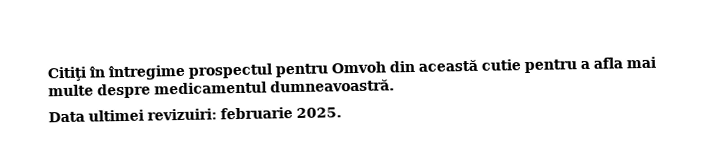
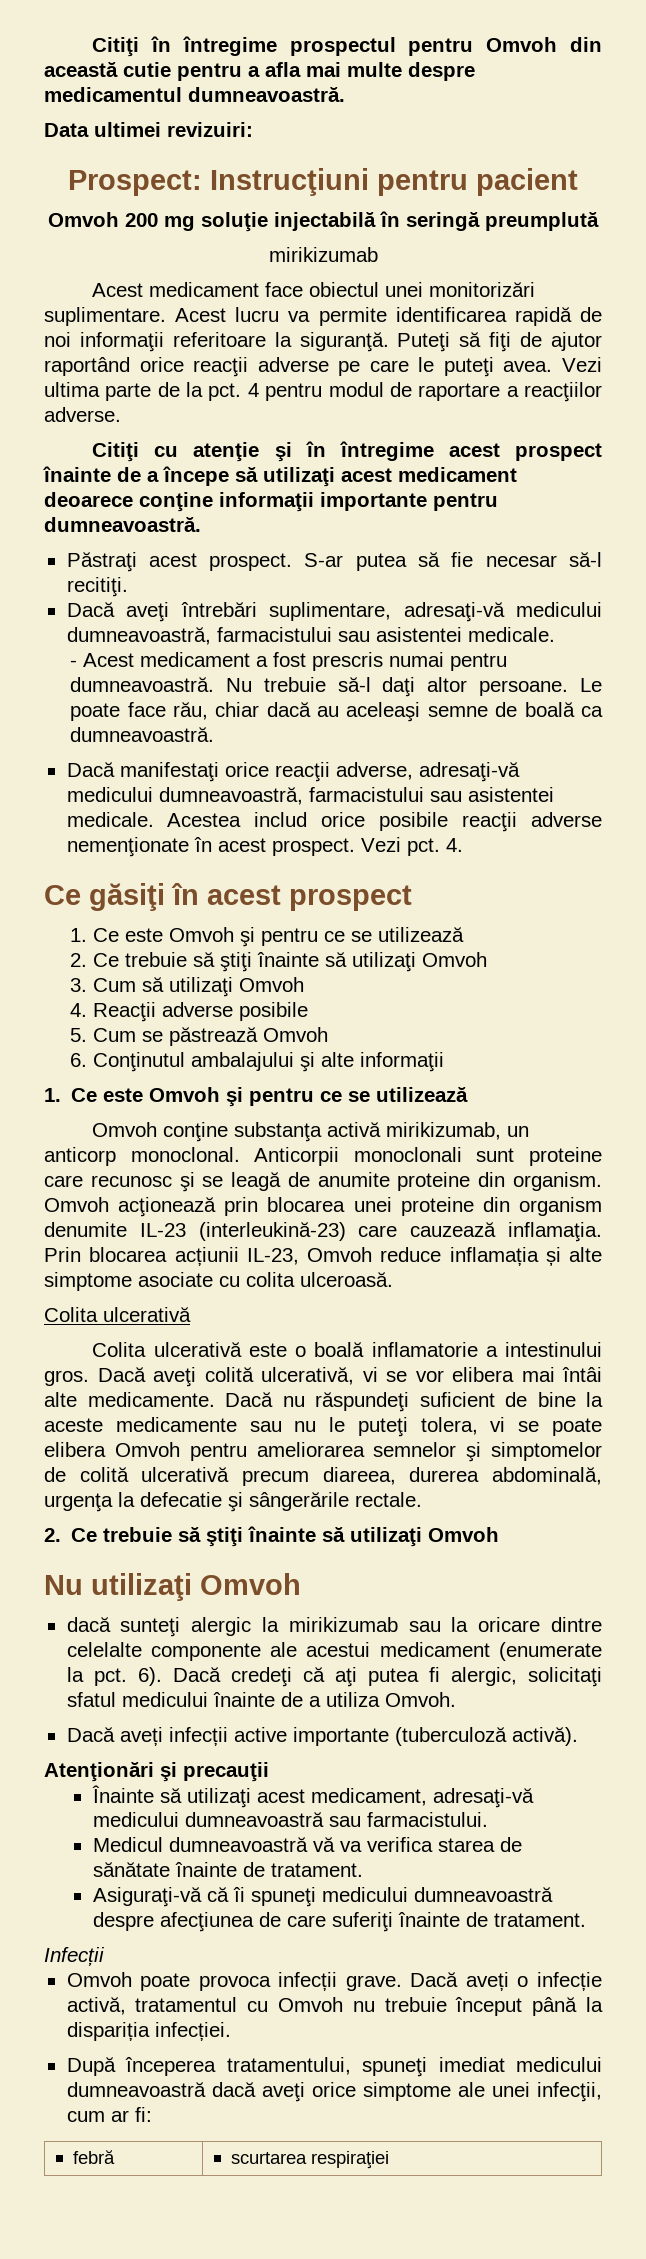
- Data ultimei revizuiri: februarie 2025.
+ Data ultimei revizuiri:
+ Prospect: Instrucţiuni pentru pacient
+ Omvoh 200 mg soluţie injectabilă în seringă preumplută
+ mirikizumab
+ Acest medicament face obiectul unei monitorizări suplimentare. Acest lucru va permite identificarea rapidă de noi informaţii referitoare la siguranţă. Puteţi să fiţi de ajutor raportând orice reacţii adverse pe care le puteţi avea. Vezi ultima parte de la pct. 4 pentru modul de raportare a reacţiilor adverse.
+ Citiţi cu atenţie şi în întregime acest prospect înainte de a începe să utilizaţi acest medicament deoarece conţine informaţii importante pentru dumneavoastră.
+ Păstraţi acest prospect. S-ar putea să fie necesar să-l recitiţi.
+ Dacă aveţi întrebări suplimentare, adresaţi-vă medicului dumneavoastră, farmacistului sau asistentei medicale.
+ - Acest medicament a fost prescris numai pentru dumneavoastră. Nu trebuie să-l daţi altor persoane. Le poate face rău, chiar dacă au aceleaşi semne de boală ca dumneavoastră.
+ Dacă manifestaţi orice reacţii adverse, adresaţi-vă medicului dumneavoastră, farmacistului sau asistentei medicale. Acestea includ orice posibile reacţii adverse nemenţionate în acest prospect. Vezi pct. 4.
+ Ce găsiţi în acest prospect
+ 1. Ce este Omvoh şi pentru ce se utilizează
+ 2. Ce trebuie să ştiţi înainte să utilizaţi Omvoh
+ 3. Cum să utilizaţi Omvoh
+ 4. Reacţii adverse posibile
+ 5. Cum se păstrează Omvoh
+ 6. Conţinutul ambalajului şi alte informaţii
+ 1. Ce este Omvoh şi pentru ce se utilizează
+ Omvoh conţine substanţa activă mirikizumab, un anticorp monoclonal. Anticorpii monoclonali sunt proteine care recunosc şi se leagă de anumite proteine din organism. Omvoh acţionează prin blocarea unei proteine din organism denumite IL-23 (interleukină-23) care cauzează inflamaţia. Prin blocarea acțiunii IL-23, Omvoh reduce inflamația și alte simptome asociate cu colita ulceroasă.
+ Colita ulcerativă
+ Colita ulcerativă este o boală inflamatorie a intestinului gros. Dacă aveţi colită ulcerativă, vi se vor elibera mai întâi alte medicamente. Dacă nu răspundeţi suficient de bine la aceste medicamente sau nu le puteţi tolera, vi se poate elibera Omvoh pentru ameliorarea semnelor şi simptomelor de colită ulcerativă precum diareea, durerea abdominală, urgenţa la defecatie şi sângerările rectale.
+ 2. Ce trebuie să ştiţi înainte să utilizaţi Omvoh
+ Nu utilizaţi Omvoh
+ dacă sunteţi alergic la mirikizumab sau la oricare dintre celelalte componente ale acestui medicament (enumerate la pct. 6). Dacă credeţi că aţi putea fi alergic, solicitaţi sfatul medicului înainte de a utiliza Omvoh.
+ Dacă aveți infecții active importante (tuberculoză activă).
+ Atenţionări şi precauţii
+ Înainte să utilizaţi acest medicament, adresaţi-vă medicului dumneavoastră sau farmacistului.
+ Medicul dumneavoastră vă va verifica starea de sănătate înainte de tratament.
+ Asiguraţi-vă că îi spuneţi medicului dumneavoastră despre afecţiunea de care suferiţi înainte de tratament.
+ Infecții
+ Omvoh poate provoca infecții grave. Dacă aveți o infecție activă, tratamentul cu Omvoh nu trebuie început până la dispariția infecției.
+ După începerea tratamentului, spuneţi imediat medicului dumneavoastră dacă aveţi orice simptome ale unei infecţii, cum ar fi:
+ febră | scurtarea respiraţiei

